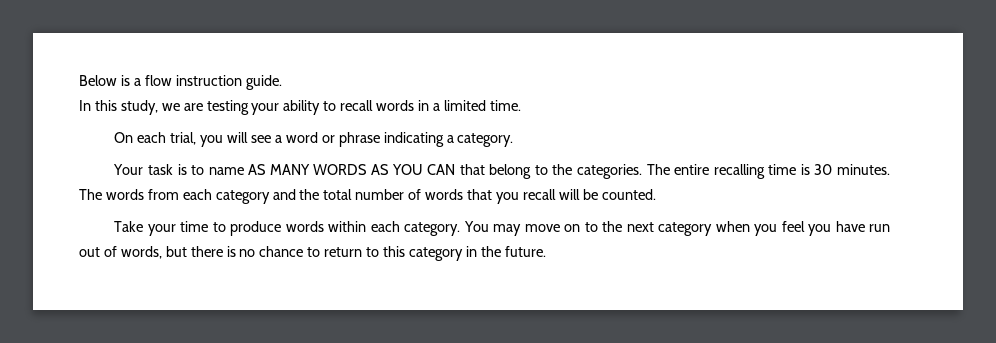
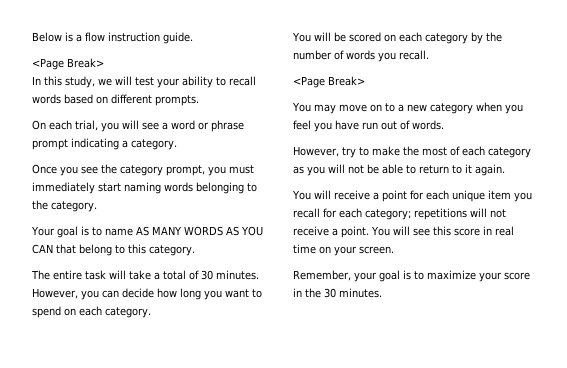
  Below is a flow instruction guide.
+ <Page Break>
- In this study, we are testing your ability to recall words in a limited time.
+ In this study, we will test your ability to recall words based on different prompts.
- On each trial, you will see a word or phrase indicating a category.
+ On each trial, you will see a word or phrase prompt indicating a category.
+ Once you see the category prompt, you must immediately start naming words belonging to the category.
- Your task is to name AS MANY WORDS AS YOU CAN that belong to the categories. The entire recalling time is 30 minutes. The words from each category and the total number of words that you recall will be counted.
- Take your time to produce words within each category. You may move on to the next category when you feel you have run out of words, but there is no chance to return to this category in the future.
+ Your goal is to name AS MANY WORDS AS YOU CAN that belong to this category.
+ The entire task will take a total of 30 minutes. However, you can decide how long you want to spend on each category.
+ You will be scored on each category by the number of words you recall.
+ <Page Break>
+ You may move on to a new category when you feel you have run out of words.
+ However, try to make the most of each category as you will not be able to return to it again.
+ You will receive a point for each unique item you recall for each category; repetitions will not receive a point. You will see this score in real time on your screen.
+ Remember, your goal is to maximize your score in the 30 minutes.

